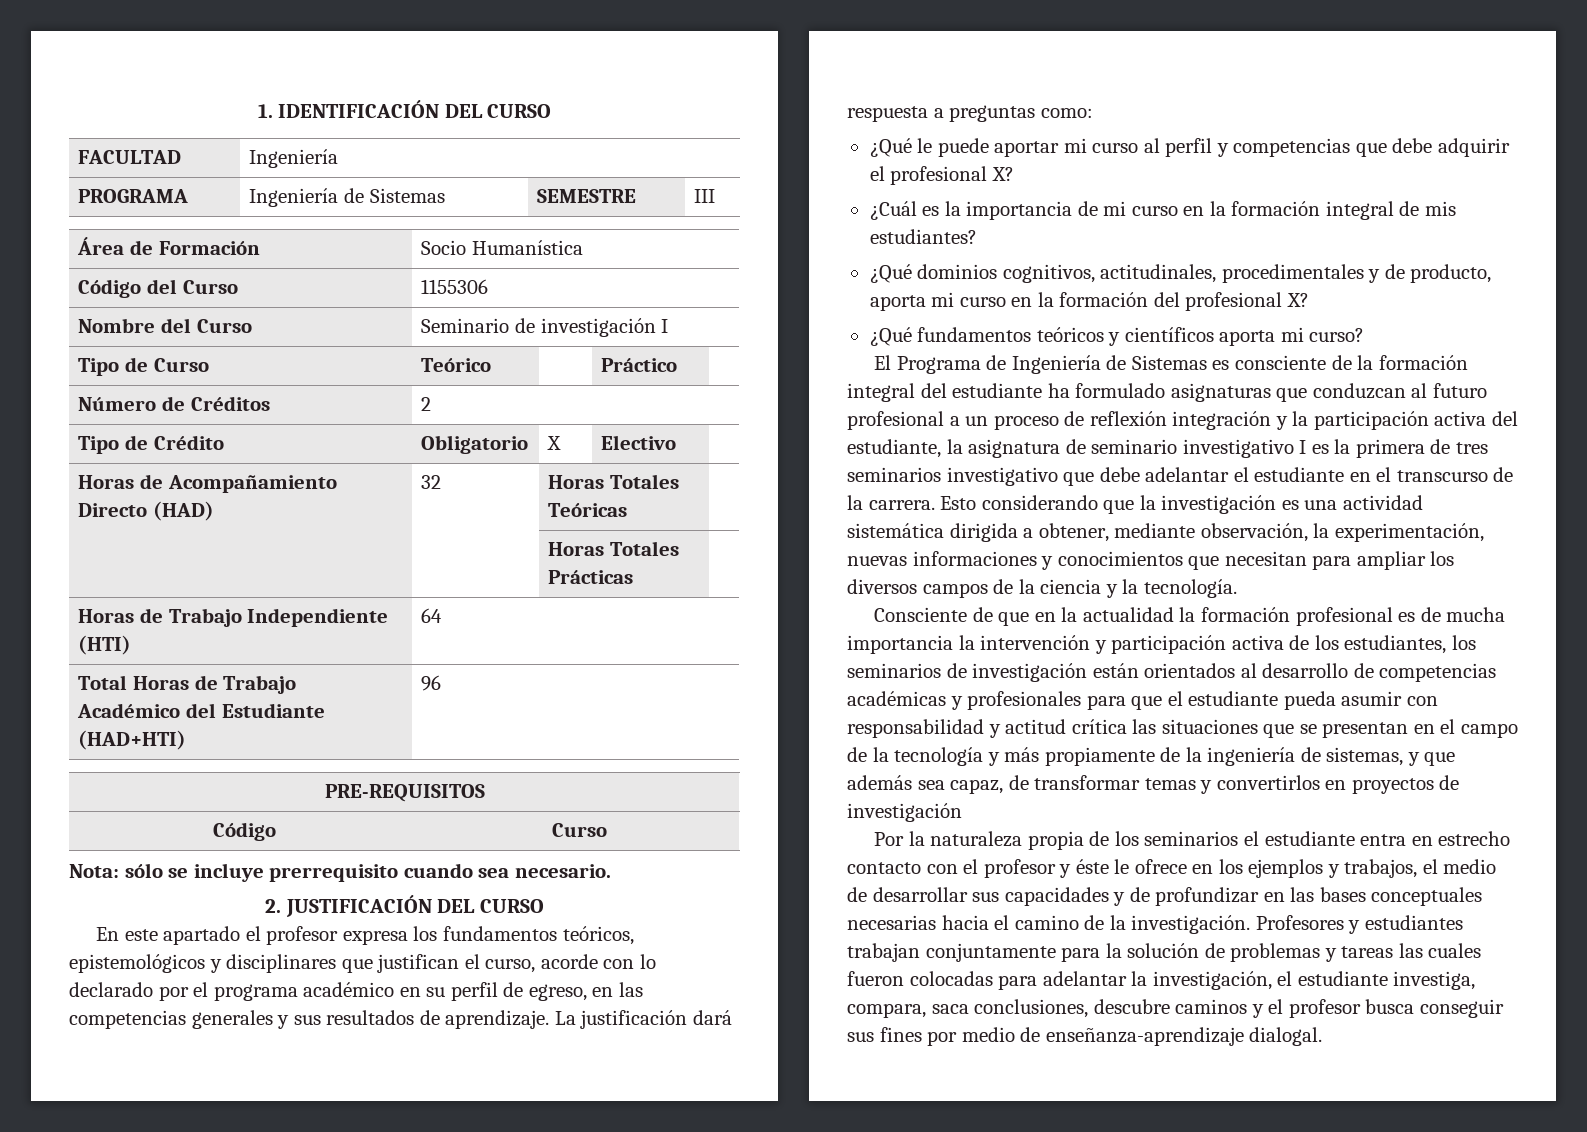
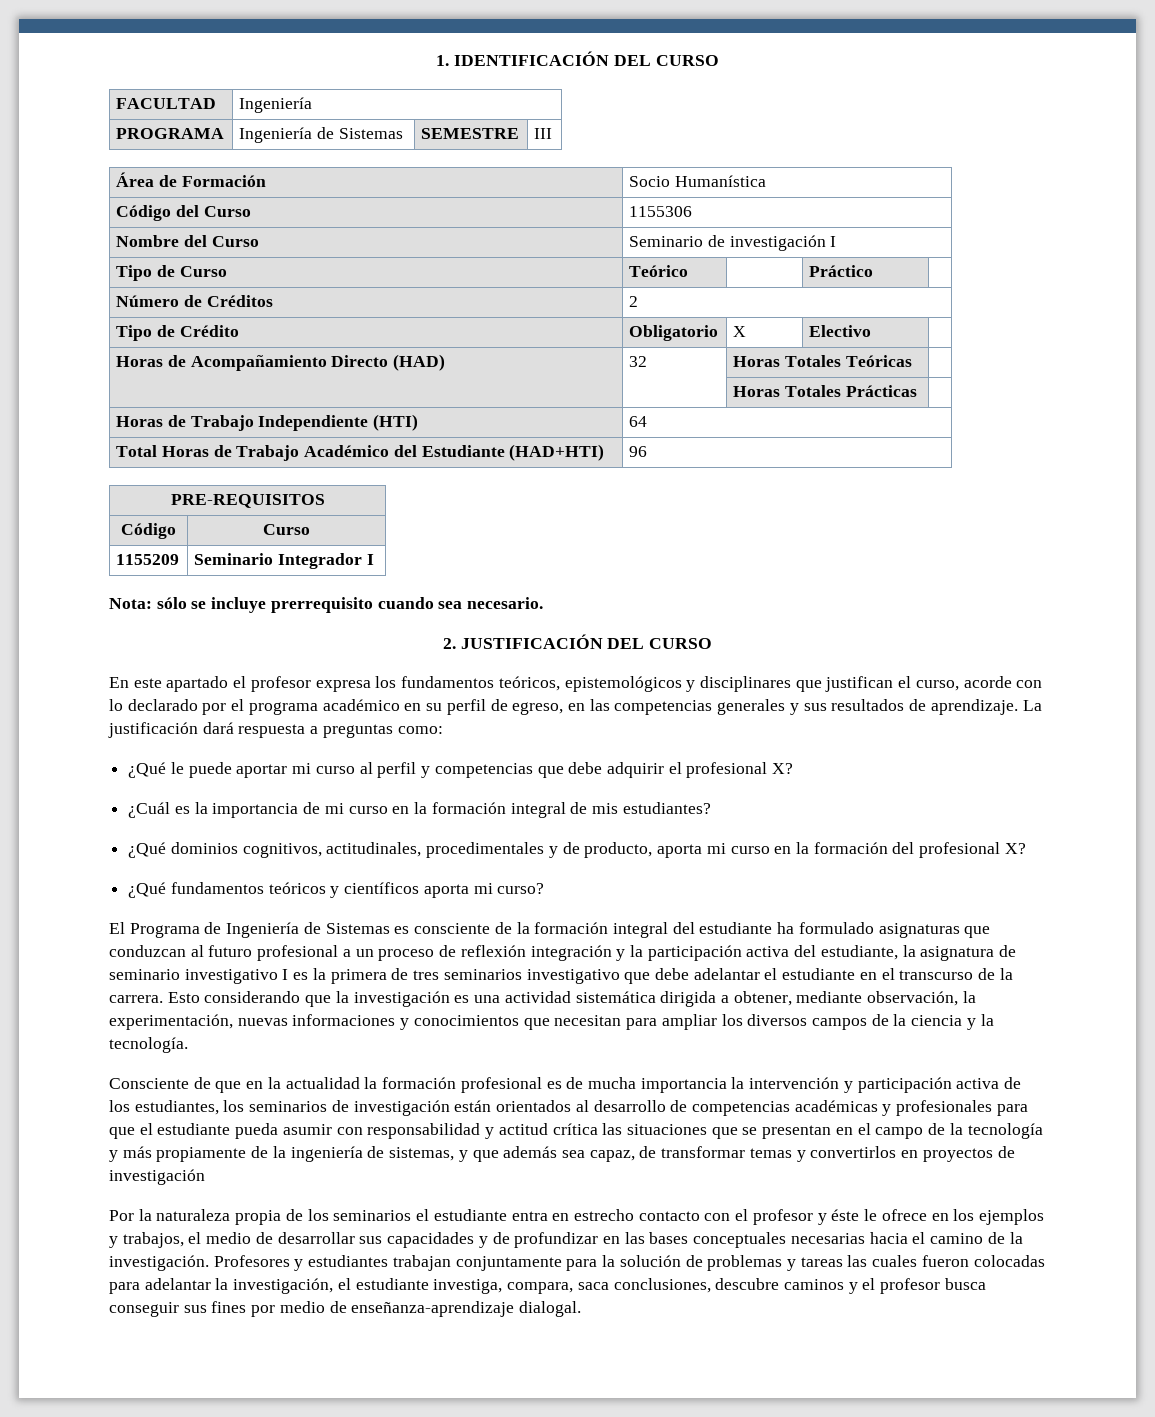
+ 1155209 | Seminario Integrador I

